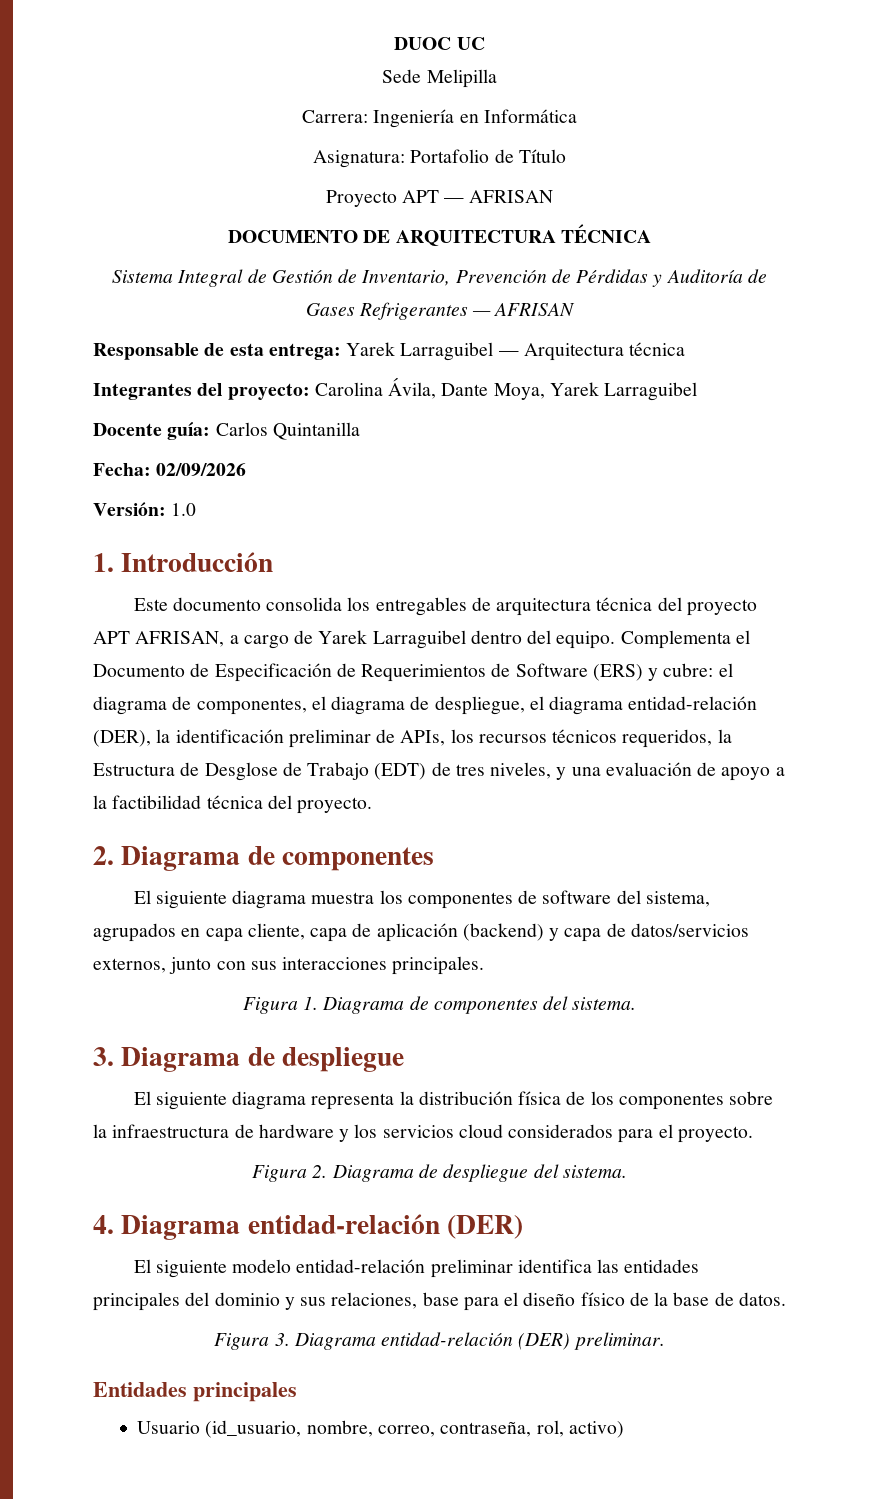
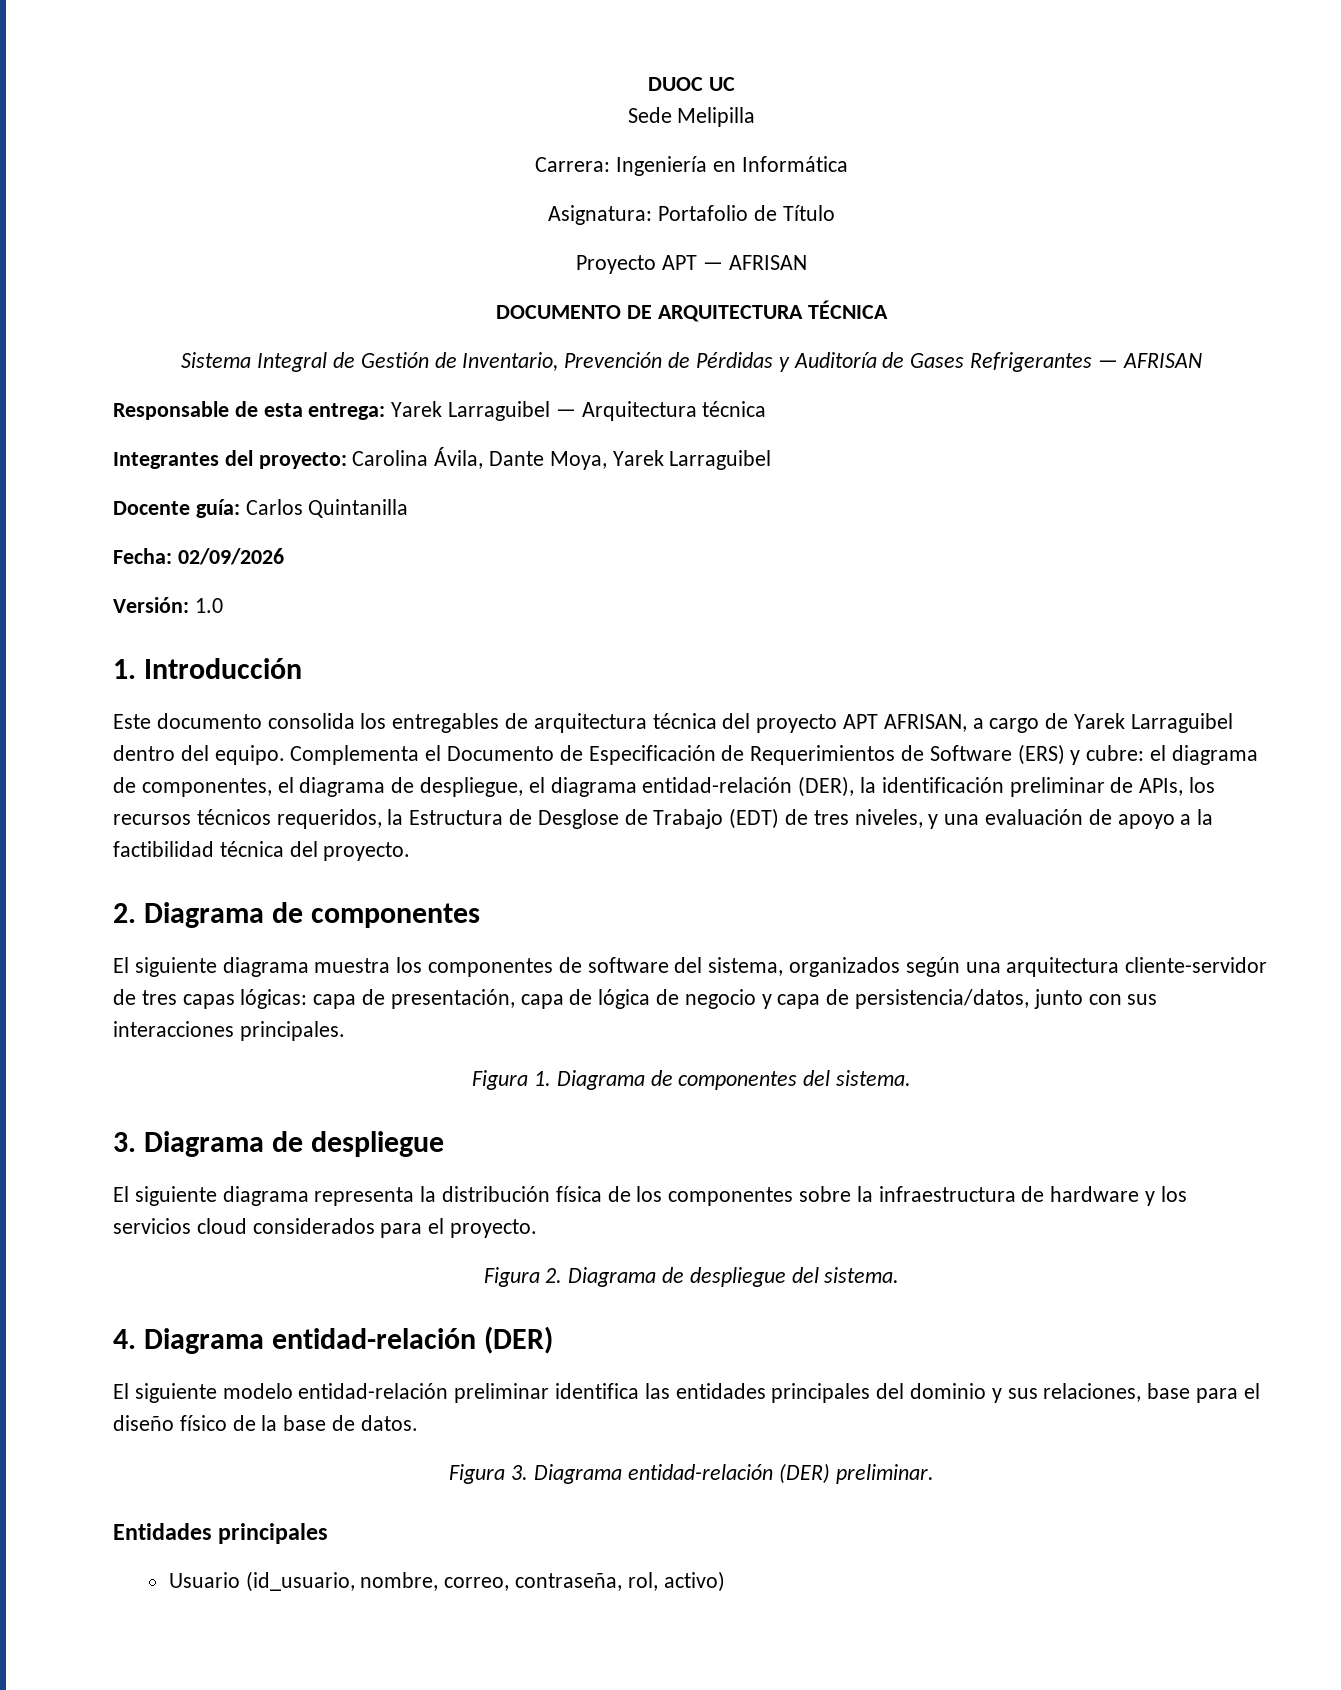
- El siguiente diagrama muestra los componentes de software del sistema, agrupados en capa cliente, capa de aplicación (backend) y capa de datos/servicios externos, junto con sus interacciones principales.
+ El siguiente diagrama muestra los componentes de software del sistema, organizados según una arquitectura cliente-servidor de tres capas lógicas: capa de presentación, capa de lógica de negocio y capa de persistencia/datos, junto con sus interacciones principales.

